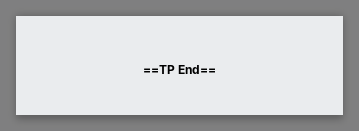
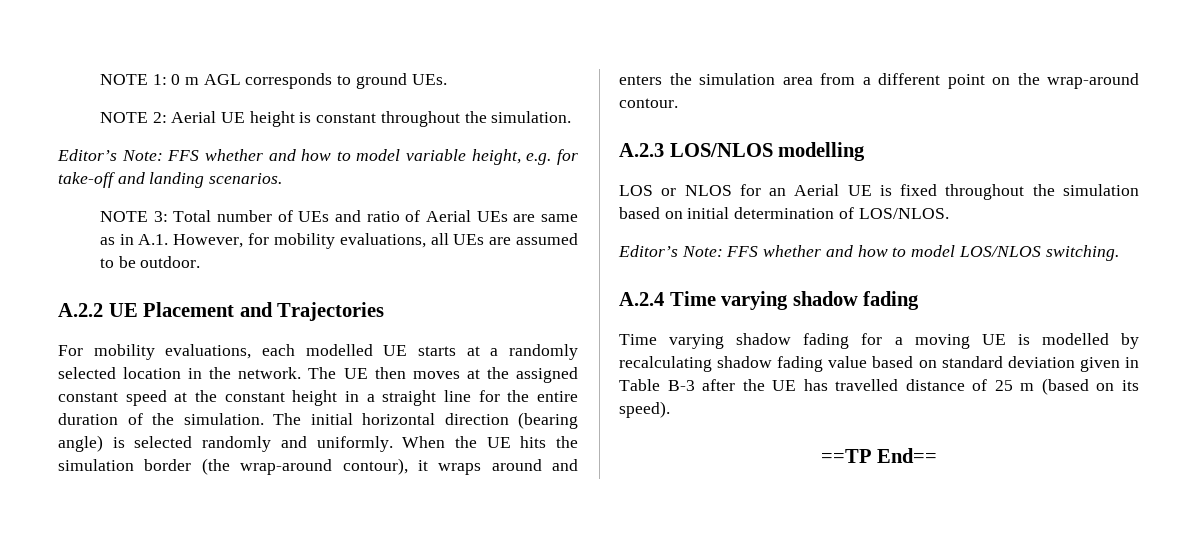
+ NOTE 1: 0 m AGL corresponds to ground UEs.
+ NOTE 2: Aerial UE height is constant throughout the simulation.
+ Editor’s Note: FFS whether and how to model variable height, e.g. for take-off and landing scenarios.
+ NOTE 3: Total number of UEs and ratio of Aerial UEs are same as in A.1. However, for mobility evaluations, all UEs are assumed to be outdoor.
+ A.2.2 UE Placement and Trajectories
+ For mobility evaluations, each modelled UE starts at a randomly selected location in the network. The UE then moves at the assigned constant speed at the constant height in a straight line for the entire duration of the simulation. The initial horizontal direction (bearing angle) is selected randomly and uniformly. When the UE hits the simulation border (the wrap-around contour), it wraps around and enters the simulation area from a different point on the wrap-around contour.
+ A.2.3 LOS/NLOS modelling
+ LOS or NLOS for an Aerial UE is fixed throughout the simulation based on initial determination of LOS/NLOS.
+ Editor’s Note: FFS whether and how to model LOS/NLOS switching.
+ A.2.4 Time varying shadow fading
+ Time varying shadow fading for a moving UE is modelled by recalculating shadow fading value based on standard deviation given in Table B-3 after the UE has travelled distance of 25 m (based on its speed).

